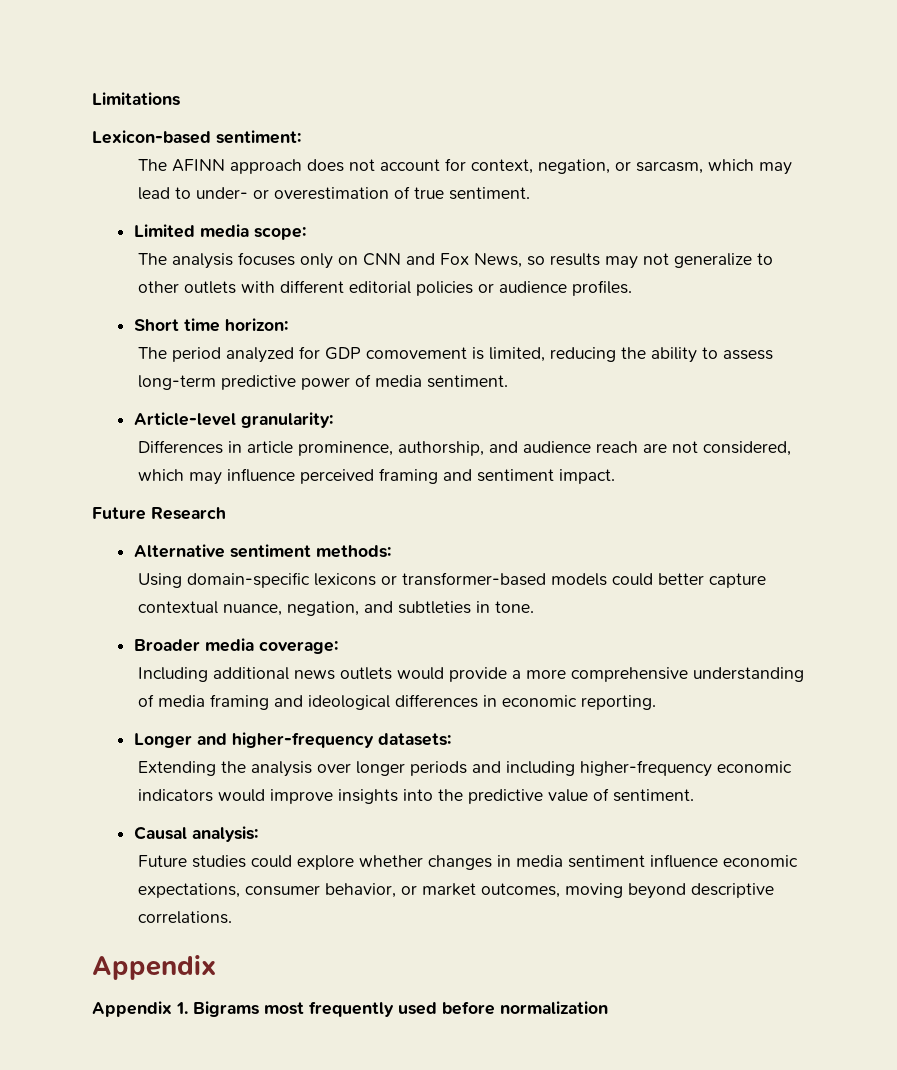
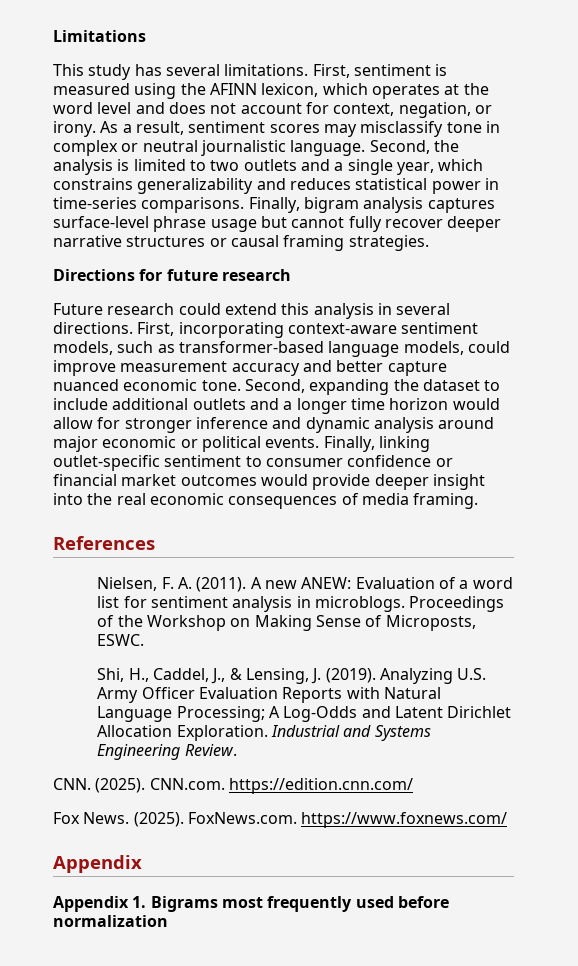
- Lexicon-based sentiment:
- The AFINN approach does not account for context, negation, or sarcasm, which may lead to under- or overestimation of true sentiment.
- Limited media scope:
- The analysis focuses only on CNN and Fox News, so results may not generalize to other outlets with different editorial policies or audience profiles.
- Short time horizon:
- The period analyzed for GDP comovement is limited, reducing the ability to assess long-term predictive power of media sentiment.
- Article-level granularity:
- Differences in article prominence, authorship, and audience reach are not considered, which may influence perceived framing and sentiment impact.
- Future Research
- Alternative sentiment methods:
- Using domain-specific lexicons or transformer-based models could better capture contextual nuance, negation, and subtleties in tone.
- Broader media coverage:
- Including additional news outlets would provide a more comprehensive understanding of media framing and ideological differences in economic reporting.
- Longer and higher-frequency datasets:
- Extending the analysis over longer periods and including higher-frequency economic indicators would improve insights into the predictive value of sentiment.
- Causal analysis:
- Future studies could explore whether changes in media sentiment influence economic expectations, consumer behavior, or market outcomes, moving beyond descriptive correlations.
+ This study has several limitations. First, sentiment is measured using the AFINN lexicon, which operates at the word level and does not account for context, negation, or irony. As a result, sentiment scores may misclassify tone in complex or neutral journalistic language. Second, the analysis is limited to two outlets and a single year, which constrains generalizability and reduces statistical power in time-series comparisons. Finally, bigram analysis captures surface-level phrase usage but cannot fully recover deeper narrative structures or causal framing strategies.
+ Directions for future research
+ Future research could extend this analysis in several directions. First, incorporating context-aware sentiment models, such as transformer-based language models, could improve measurement accuracy and better capture nuanced economic tone. Second, expanding the dataset to include additional outlets and a longer time horizon would allow for stronger inference and dynamic analysis around major economic or political events. Finally, linking outlet-specific sentiment to consumer confidence or financial market outcomes would provide deeper insight into the real economic consequences of media framing.
+ References
+ Nielsen, F. A. (2011). A new ANEW: Evaluation of a word list for sentiment analysis in microblogs. Proceedings of the Workshop on Making Sense of Microposts, ESWC.
+ Shi, H., Caddel, J., & Lensing, J. (2019). Analyzing U.S. Army Officer Evaluation Reports with Natural Language Processing; A Log-Odds and Latent Dirichlet Allocation Exploration. Industrial and Systems Engineering Review.
+ CNN. (2025). CNN.com. https://edition.cnn.com/
+ Fox News. (2025). FoxNews.com. https://www.foxnews.com/

